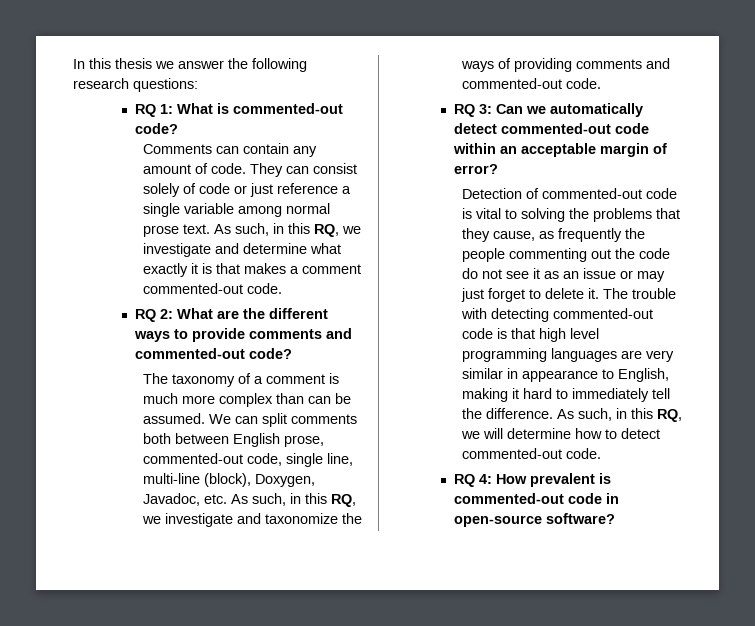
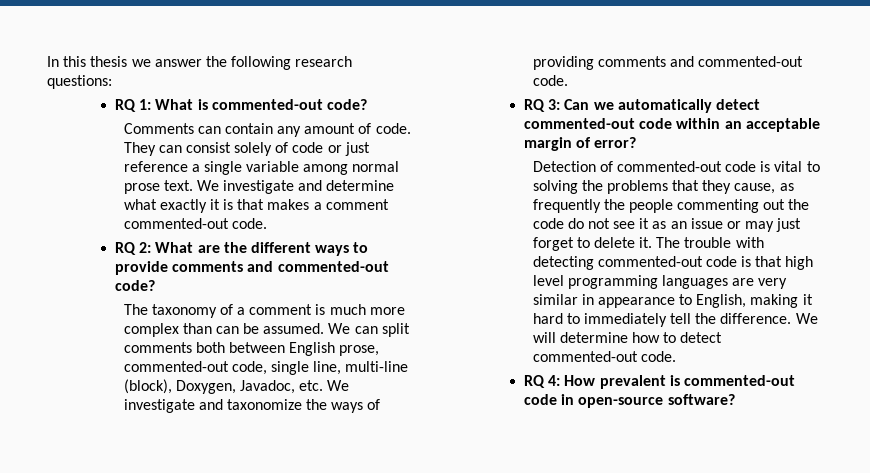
- As such, in this RQ, we investigate and determine what exactly it is that makes a comment commented-out code.
+ We investigate and determine what exactly it is that makes a comment commented-out code.
- We can split comments both between English prose, commented-out code, single line, multi-line (block), Doxygen, Javadoc, etc. As such, in this RQ, we investigate and taxonomize the ways of providing comments and commented-out code.
+ We can split comments both between English prose, commented-out code, single line, multi-line (block), Doxygen, Javadoc, etc. We investigate and taxonomize the ways of providing comments and commented-out code.
- As such, in this RQ, we will determine how to detect commented-out code.
+ We will determine how to detect commented-out code.

